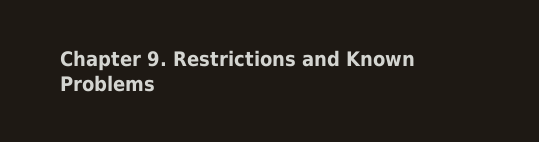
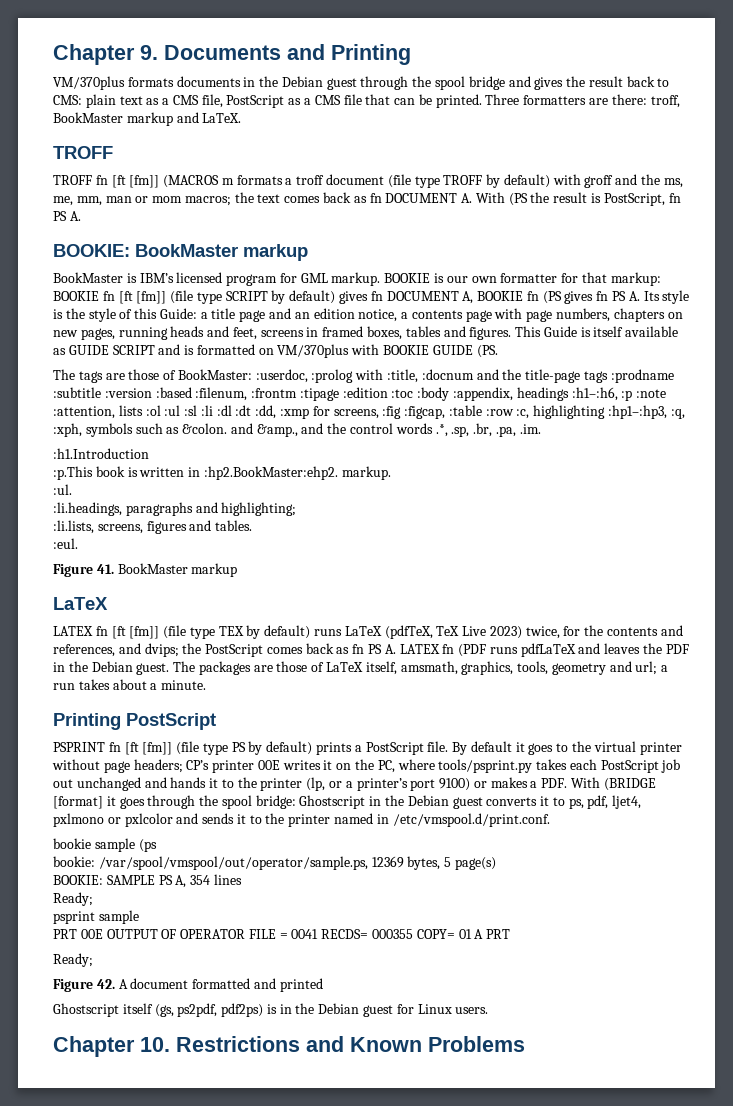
- Chapter 9. Restrictions and Known Problems
+ Chapter 9. Documents and Printing
+ VM/370plus formats documents in the Debian guest through the spool bridge and gives the result back to CMS: plain text as a CMS file, PostScript as a CMS file that can be printed. Three formatters are there: troff, BookMaster markup and LaTeX.
+ TROFF
+ TROFF fn [ft [fm]] (MACROS m formats a troff document (file type TROFF by default) with groff and the ms, me, mm, man or mom macros; the text comes back as fn DOCUMENT A. With (PS the result is PostScript, fn PS A.
+ BOOKIE: BookMaster markup
+ BookMaster is IBM’s licensed program for GML markup. BOOKIE is our own formatter for that markup: BOOKIE fn [ft [fm]] (file type SCRIPT by default) gives fn DOCUMENT A, BOOKIE fn (PS gives fn PS A. Its style is the style of this Guide: a title page and an edition notice, a contents page with page numbers, chapters on new pages, running heads and feet, screens in framed boxes, tables and figures. This Guide is itself available as GUIDE SCRIPT and is formatted on VM/370plus with BOOKIE GUIDE (PS.
+ The tags are those of BookMaster: :userdoc, :prolog with :title, :docnum and the title-page tags :prodname :subtitle :version :based :filenum, :frontm :tipage :edition :toc :body :appendix, headings :h1–:h6, :p :note :attention, lists :ol :ul :sl :li :dl :dt :dd, :xmp for screens, :fig :figcap, :table :row :c, highlighting :hp1–:hp3, :q, :xph, symbols such as &colon. and &amp., and the control words .*, .sp, .br, .pa, .im.
+ :h1.Introduction
+ :p.This book is written in :hp2.BookMaster:ehp2. markup.
+ :ul.
+ :li.headings, paragraphs and highlighting;
+ :li.lists, screens, figures and tables.
+ :eul.
+ Figure 41. BookMaster markup
+ LaTeX
+ LATEX fn [ft [fm]] (file type TEX by default) runs LaTeX (pdfTeX, TeX Live 2023) twice, for the contents and references, and dvips; the PostScript comes back as fn PS A. LATEX fn (PDF runs pdfLaTeX and leaves the PDF in the Debian guest. The packages are those of LaTeX itself, amsmath, graphics, tools, geometry and url; a run takes about a minute.
+ Printing PostScript
+ PSPRINT fn [ft [fm]] (file type PS by default) prints a PostScript file. By default it goes to the virtual printer without page headers; CP’s printer 00E writes it on the PC, where tools/psprint.py takes each PostScript job out unchanged and hands it to the printer (lp, or a printer’s port 9100) or makes a PDF. With (BRIDGE [format] it goes through the spool bridge: Ghostscript in the Debian guest converts it to ps, pdf, ljet4, pxlmono or pxlcolor and sends it to the printer named in /etc/vmspool.d/print.conf.
+ bookie sample (ps
+ bookie: /var/spool/vmspool/out/operator/sample.ps, 12369 bytes, 5 page(s)
+ BOOKIE: SAMPLE PS A, 354 lines
+ Ready;
+ psprint sample
+ PRT 00E OUTPUT OF OPERATOR FILE = 0041 RECDS= 000355 COPY= 01 A PRT
+ Ready;
+ Figure 42. A document formatted and printed
+ Ghostscript itself (gs, ps2pdf, pdf2ps) is in the Debian guest for Linux users.
+ Chapter 10. Restrictions and Known Problems

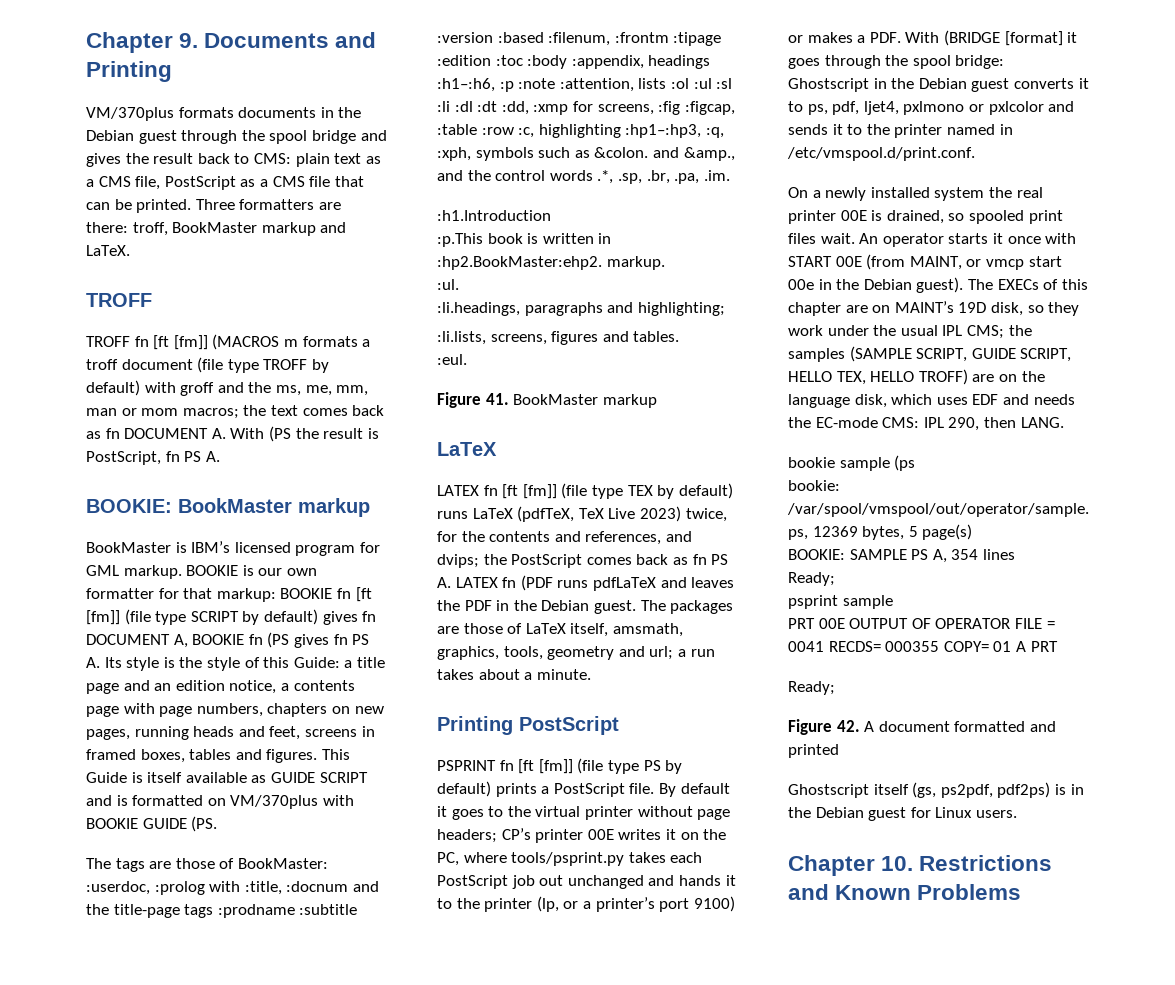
+ On a newly installed system the real printer 00E is drained, so spooled print files wait. An operator starts it once with START 00E (from MAINT, or vmcp start 00e in the Debian guest). The EXECs of this chapter are on MAINT’s 19D disk, so they work under the usual IPL CMS; the samples (SAMPLE SCRIPT, GUIDE SCRIPT, HELLO TEX, HELLO TROFF) are on the language disk, which uses EDF and needs the EC-mode CMS: IPL 290, then LANG.

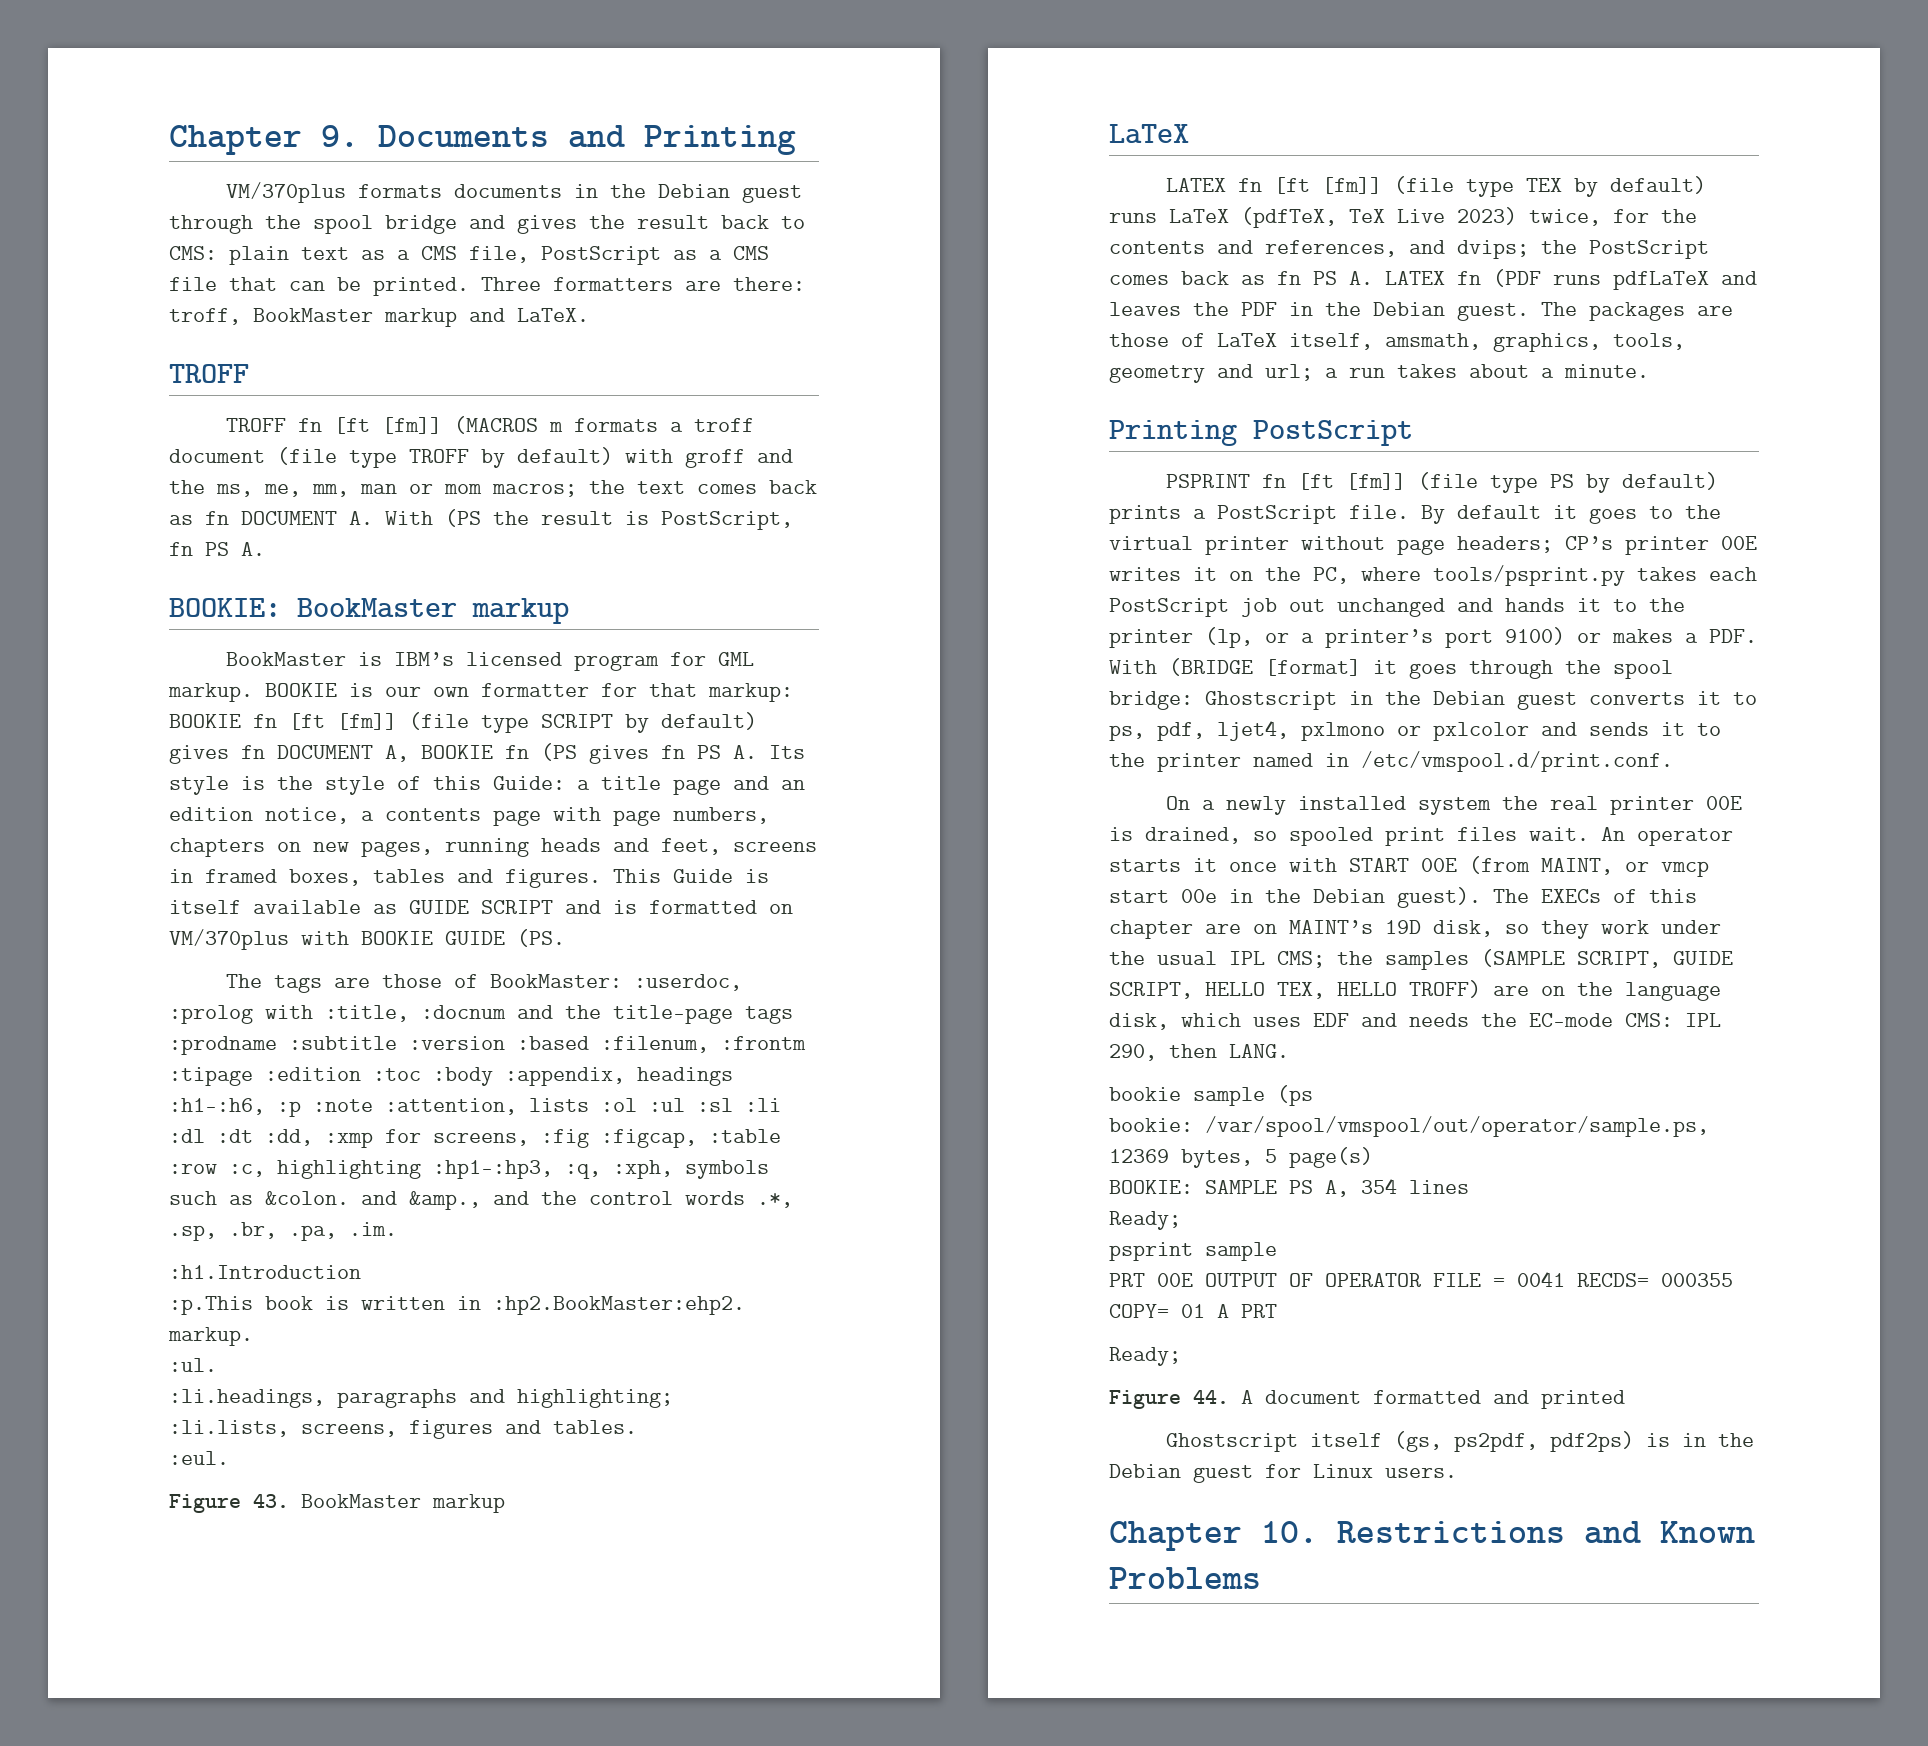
- Figure 41. BookMaster markup
+ Figure 43. BookMaster markup
- Figure 42. A document formatted and printed
+ Figure 44. A document formatted and printed

